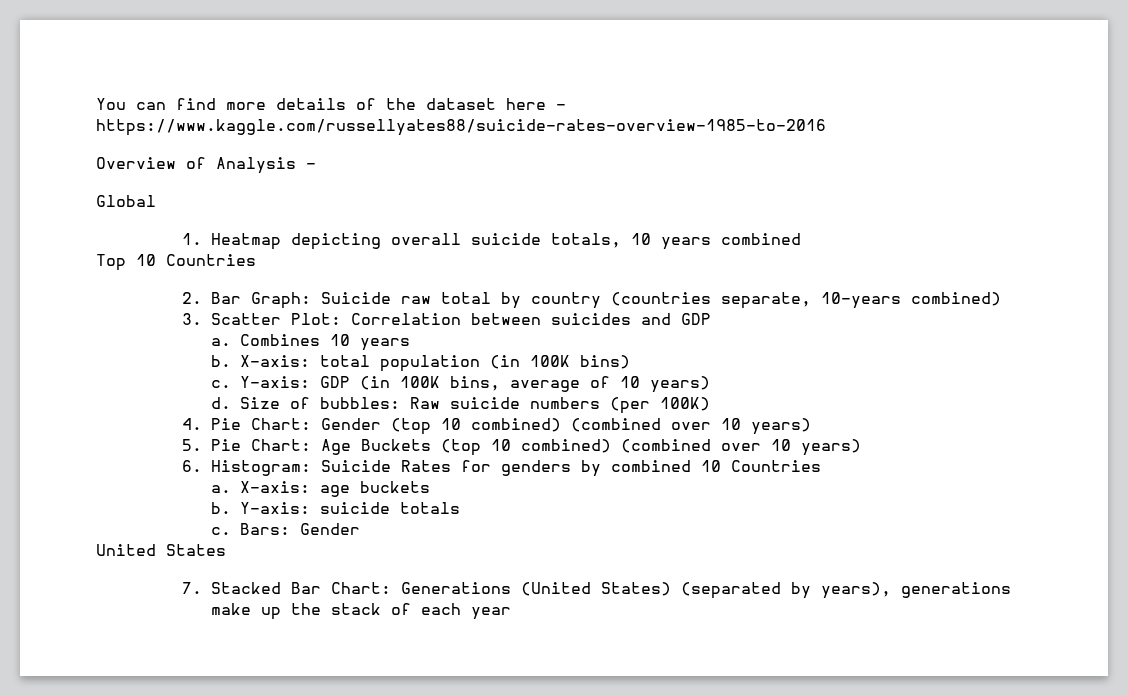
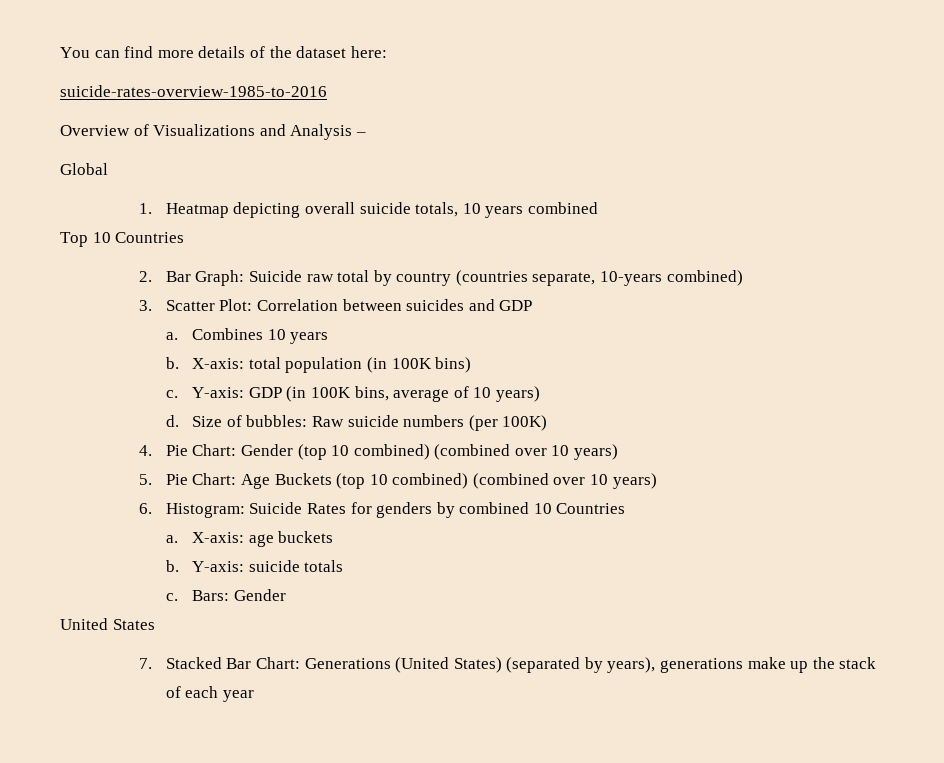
- You can find more details of the dataset here - https://www.kaggle.com/russellyates88/suicide-rates-overview-1985-to-2016
+ You can find more details of the dataset here:
+ suicide-rates-overview-1985-to-2016
- Overview of Analysis –
+ Overview of Visualizations and Analysis –

